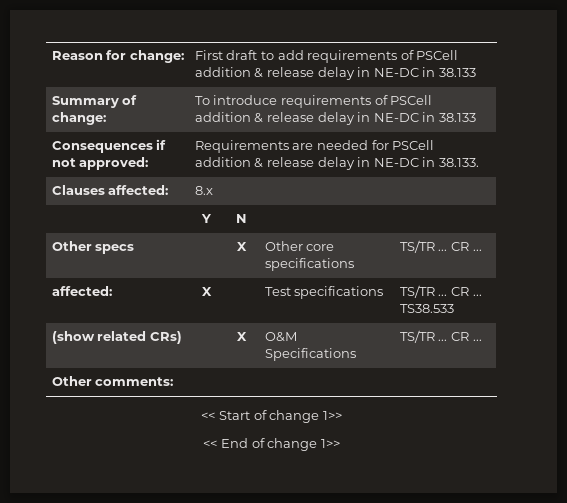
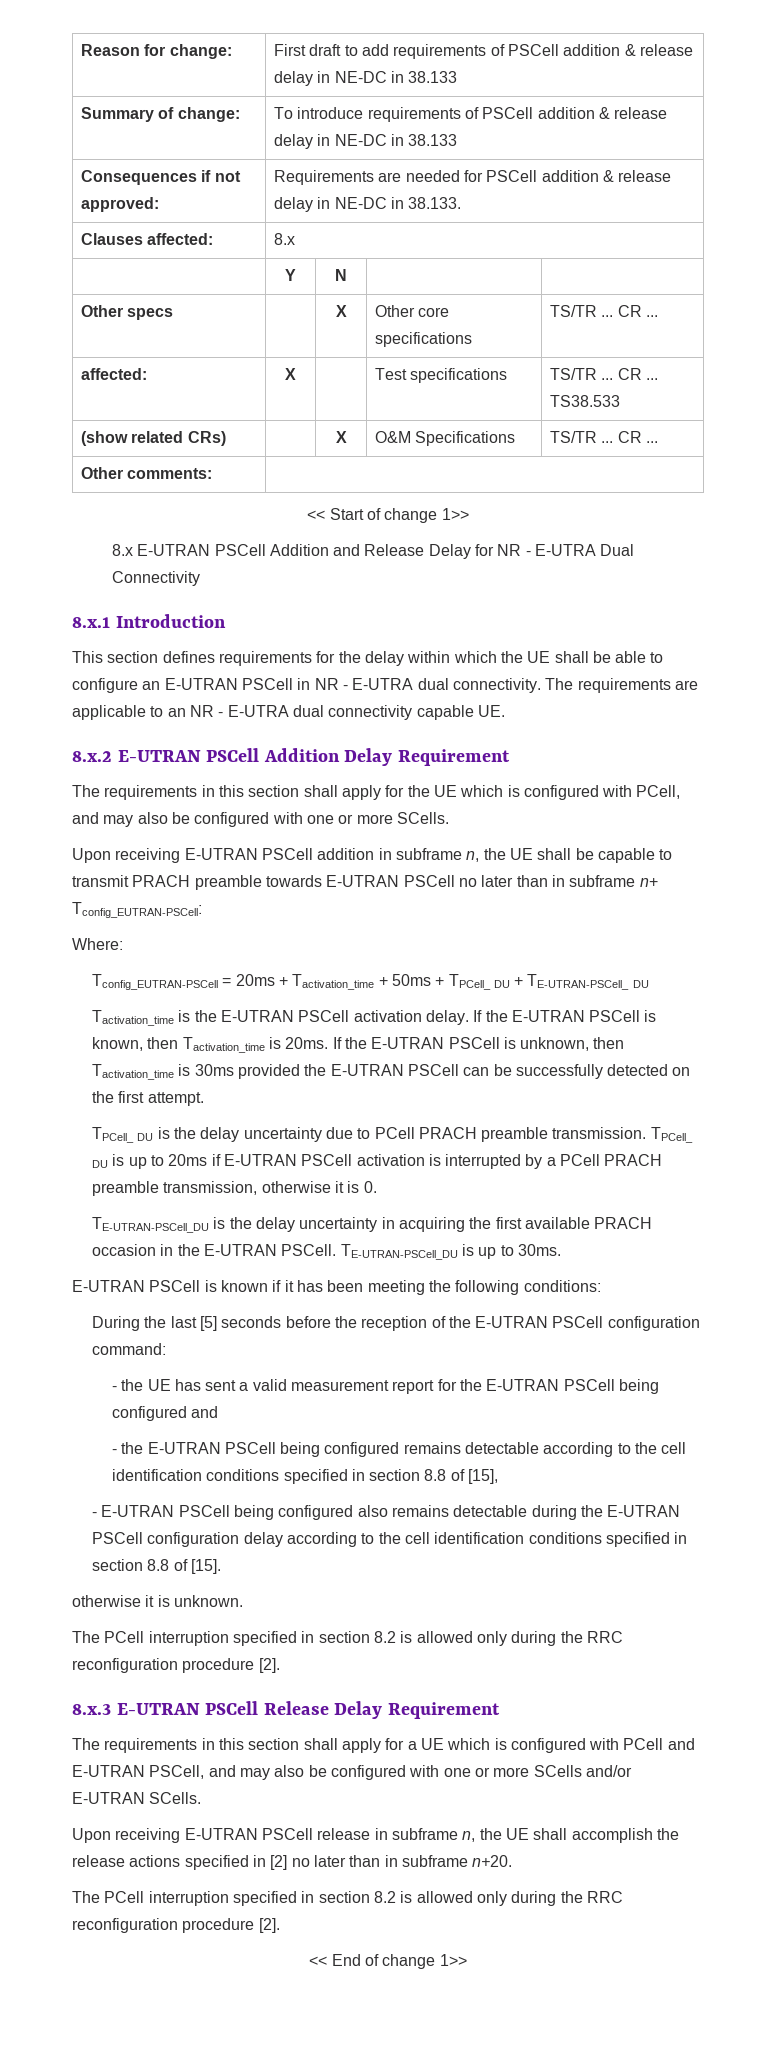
+ 8.x E-UTRAN PSCell Addition and Release Delay for NR - E-UTRA Dual Connectivity
+ 8.x.1 Introduction
+ This section defines requirements for the delay within which the UE shall be able to configure an E-UTRAN PSCell in NR - E-UTRA dual connectivity. The requirements are applicable to an NR - E-UTRA dual connectivity capable UE.
+ 8.x.2 E-UTRAN PSCell Addition Delay Requirement
+ The requirements in this section shall apply for the UE which is configured with PCell, and may also be configured with one or more SCells.
+ Upon receiving E-UTRAN PSCell addition in subframe n, the UE shall be capable to transmit PRACH preamble towards E-UTRAN PSCell no later than in subframe n+ Tconfig_EUTRAN-PSCell:
+ Where:
+ Tconfig_EUTRAN-PSCell = 20ms + Tactivation_time + 50ms + TPCell_ DU + TE-UTRAN-PSCell_ DU
+ Tactivation_time is the E-UTRAN PSCell activation delay. If the E-UTRAN PSCell is known, then Tactivation_time is 20ms. If the E-UTRAN PSCell is unknown, then Tactivation_time is 30ms provided the E-UTRAN PSCell can be successfully detected on the first attempt.
+ TPCell_ DU is the delay uncertainty due to PCell PRACH preamble transmission. TPCell_ DU is up to 20ms if E-UTRAN PSCell activation is interrupted by a PCell PRACH preamble transmission, otherwise it is 0.
+ TE-UTRAN-PSCell_DU is the delay uncertainty in acquiring the first available PRACH occasion in the E-UTRAN PSCell. TE-UTRAN-PSCell_DU is up to 30ms.
+ E-UTRAN PSCell is known if it has been meeting the following conditions:
+ During the last [5] seconds before the reception of the E-UTRAN PSCell configuration command:
+ - the UE has sent a valid measurement report for the E-UTRAN PSCell being configured and
+ - the E-UTRAN PSCell being configured remains detectable according to the cell identification conditions specified in section 8.8 of [15],
+ - E-UTRAN PSCell being configured also remains detectable during the E-UTRAN PSCell configuration delay according to the cell identification conditions specified in section 8.8 of [15].
+ otherwise it is unknown.
+ The PCell interruption specified in section 8.2 is allowed only during the RRC reconfiguration procedure [2].
+ 8.x.3 E-UTRAN PSCell Release Delay Requirement
+ The requirements in this section shall apply for a UE which is configured with PCell and E-UTRAN PSCell, and may also be configured with one or more SCells and/or E-UTRAN SCells.
+ Upon receiving E-UTRAN PSCell release in subframe n, the UE shall accomplish the release actions specified in [2] no later than in subframe n+20.
+ The PCell interruption specified in section 8.2 is allowed only during the RRC reconfiguration procedure [2].

